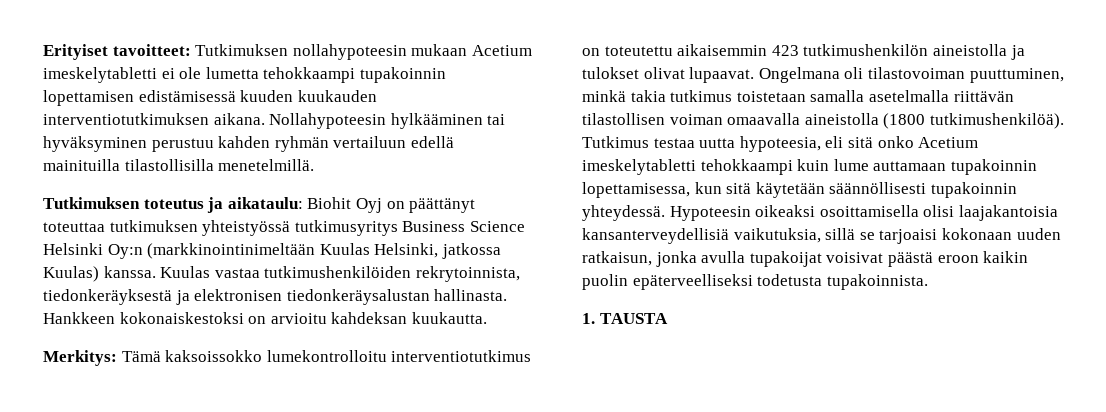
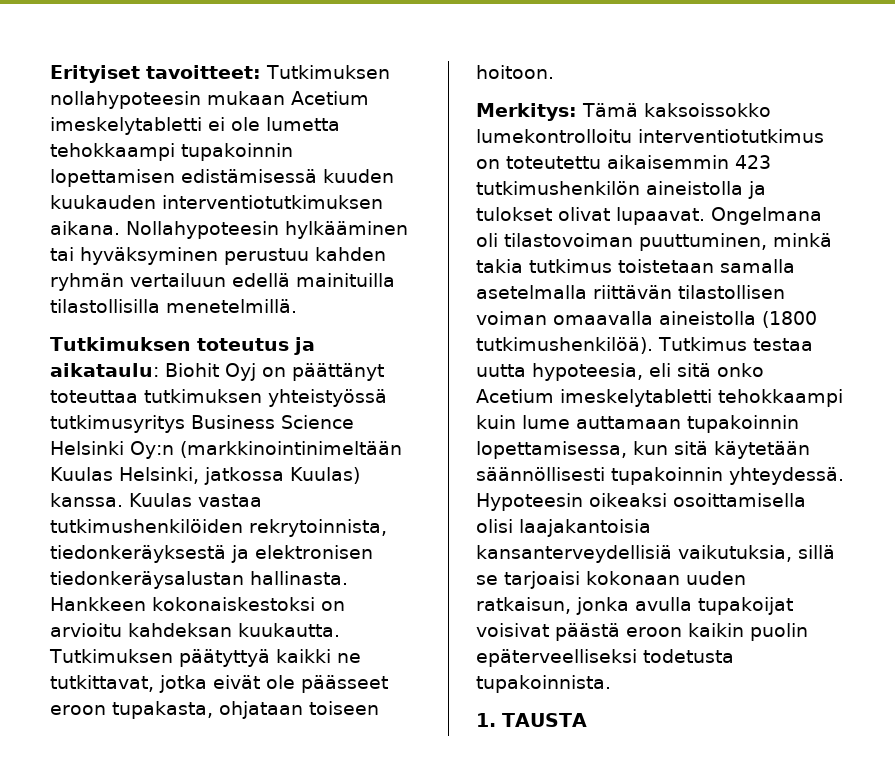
+ Tutkimuksen päätyttyä kaikki ne tutkittavat, jotka eivät ole päässeet eroon tupakasta, ohjataan toiseen hoitoon.

